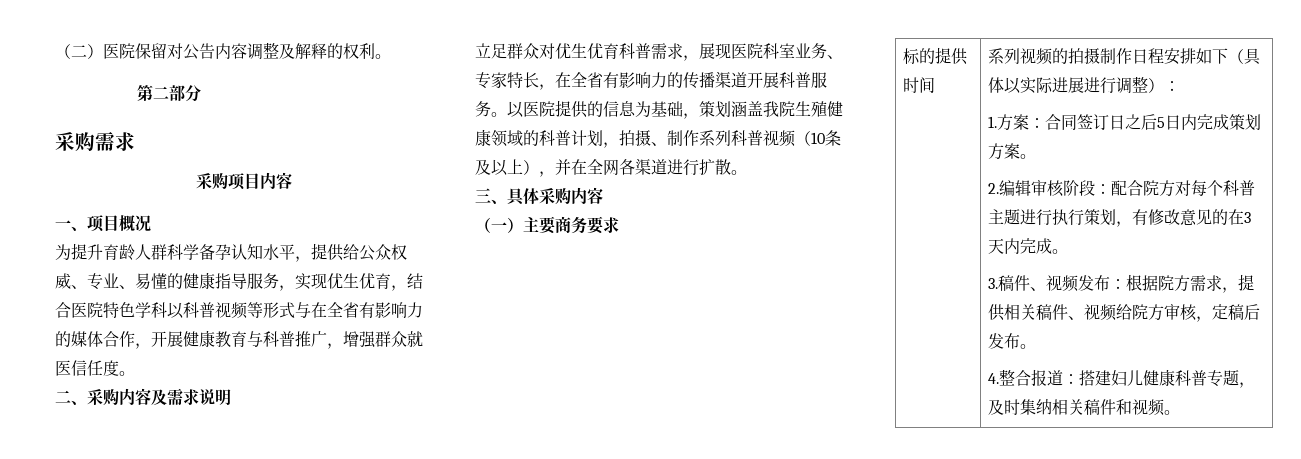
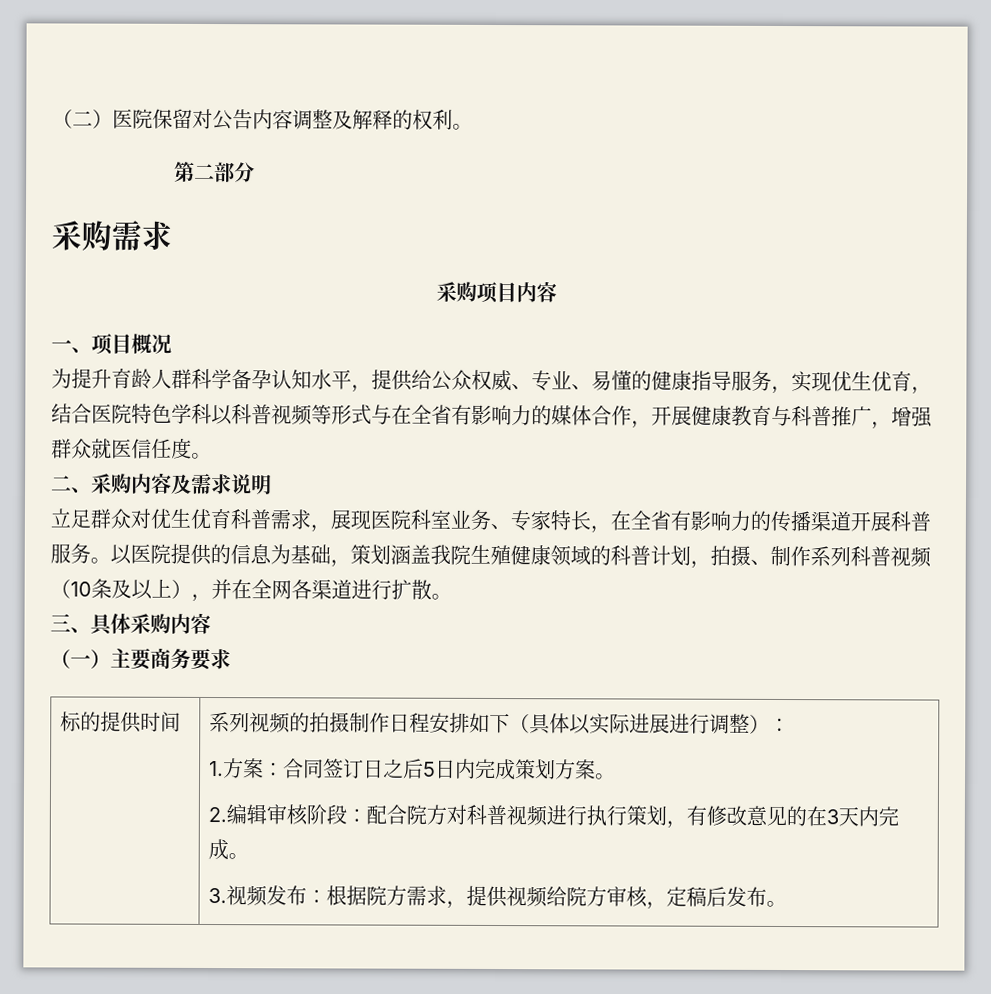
- 2.编辑审核阶段：配合院方对每个科普主题进行执行策划，有修改意见的在3天内完成。
+ 2.编辑审核阶段：配合院方对科普视频进行执行策划，有修改意见的在3天内完成。
- 3.稿件、视频发布：根据院方需求，提供相关稿件、视频给院方审核，定稿后发布。
+ 3.视频发布：根据院方需求，提供视频给院方审核，定稿后发布。
- 4.整合报道：搭建妇儿健康科普专题，及时集纳相关稿件和视频。

